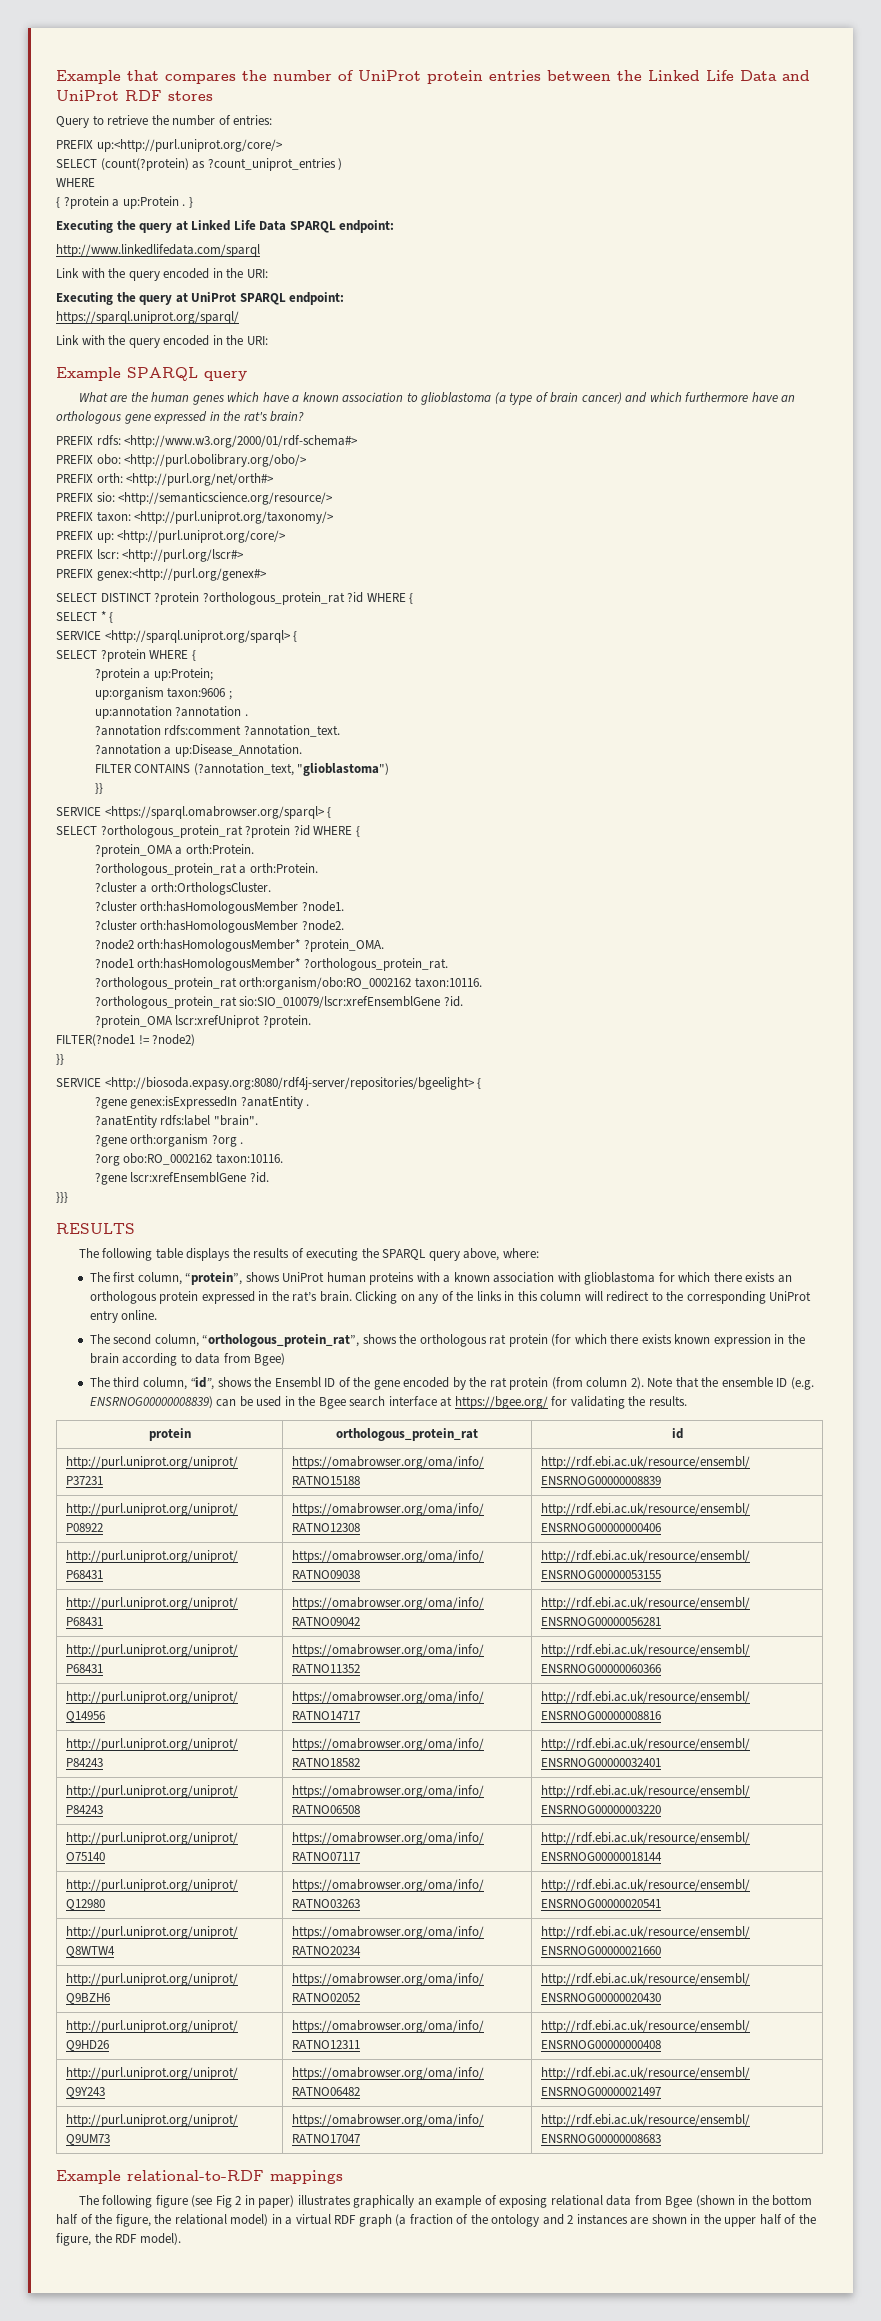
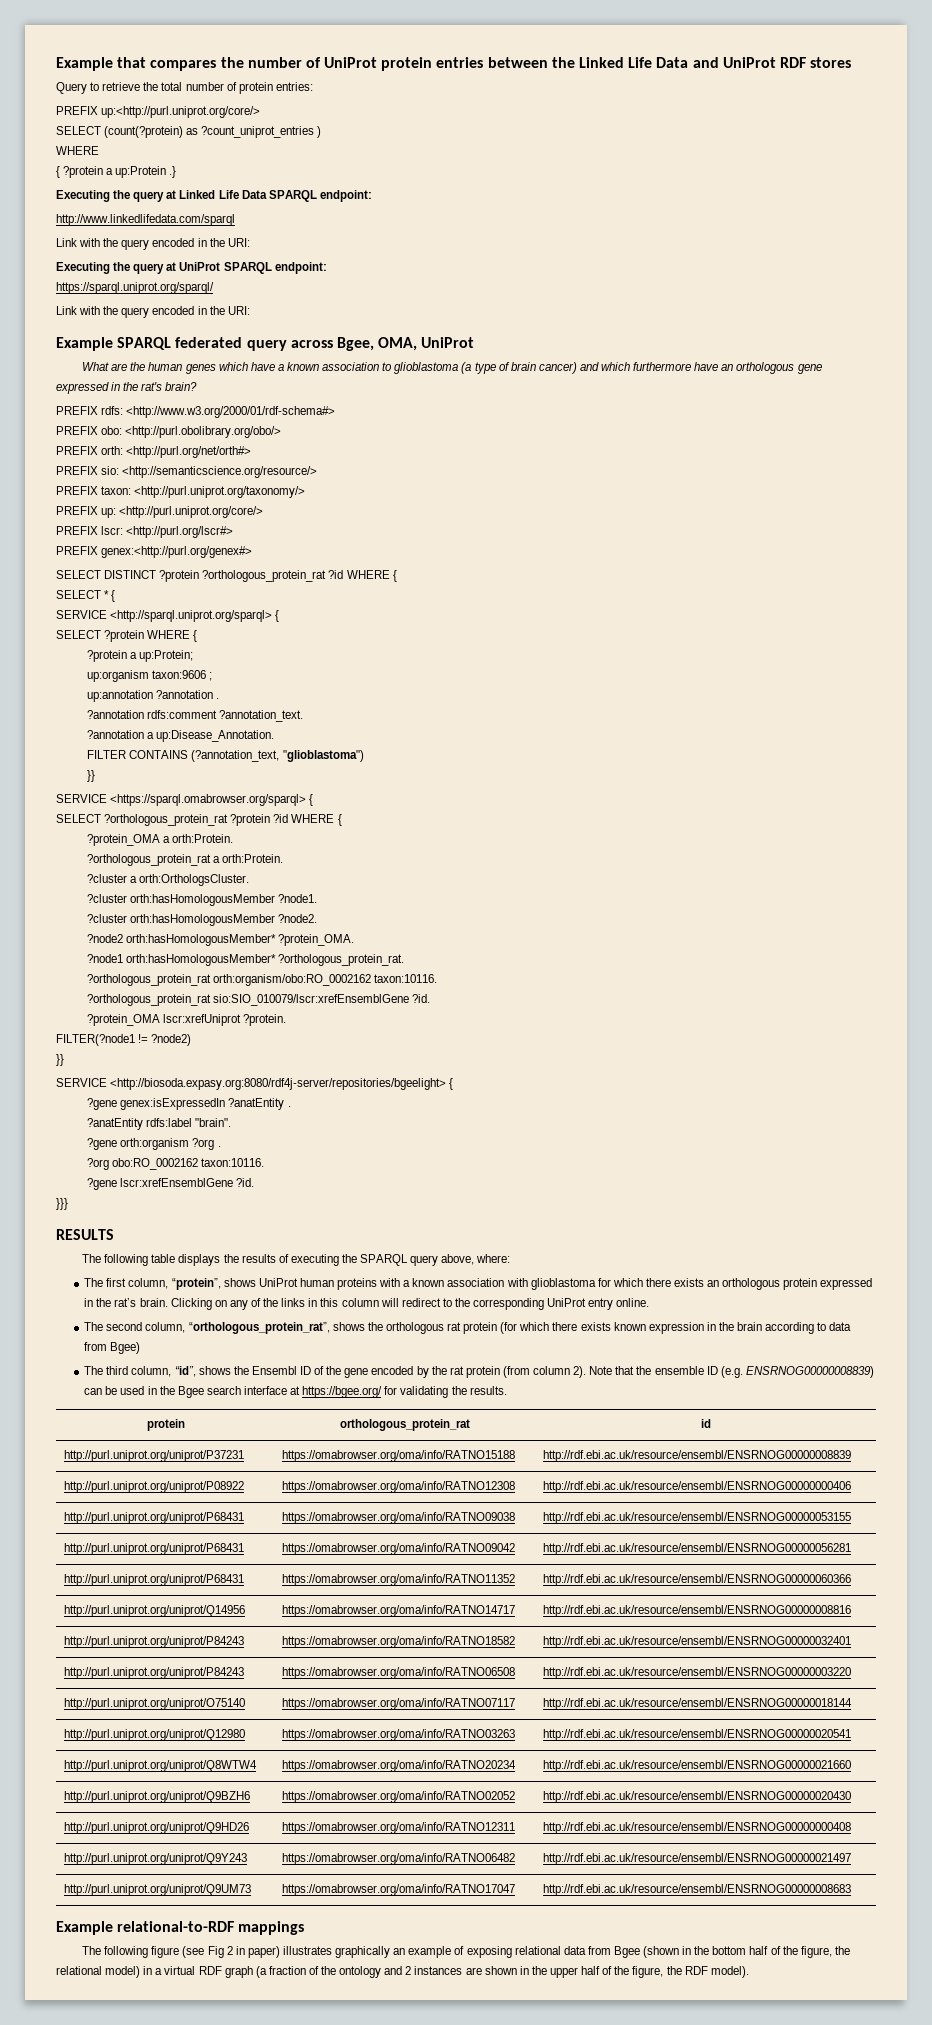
- Query to retrieve the number of entries:
+ Query to retrieve the total number of protein entries:
- { ?protein a up:Protein . }
+ { ?protein a up:Protein .}
- Example SPARQL query
+ Example SPARQL federated query across Bgee, OMA, UniProt

